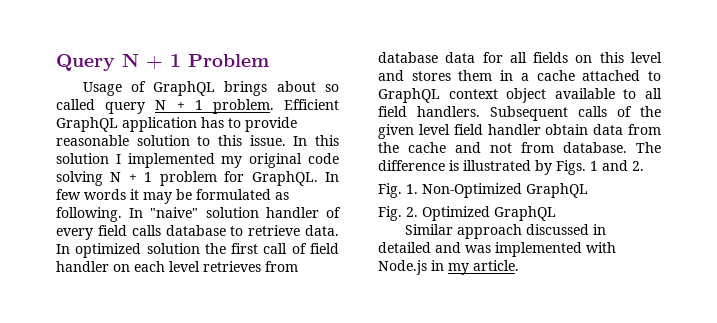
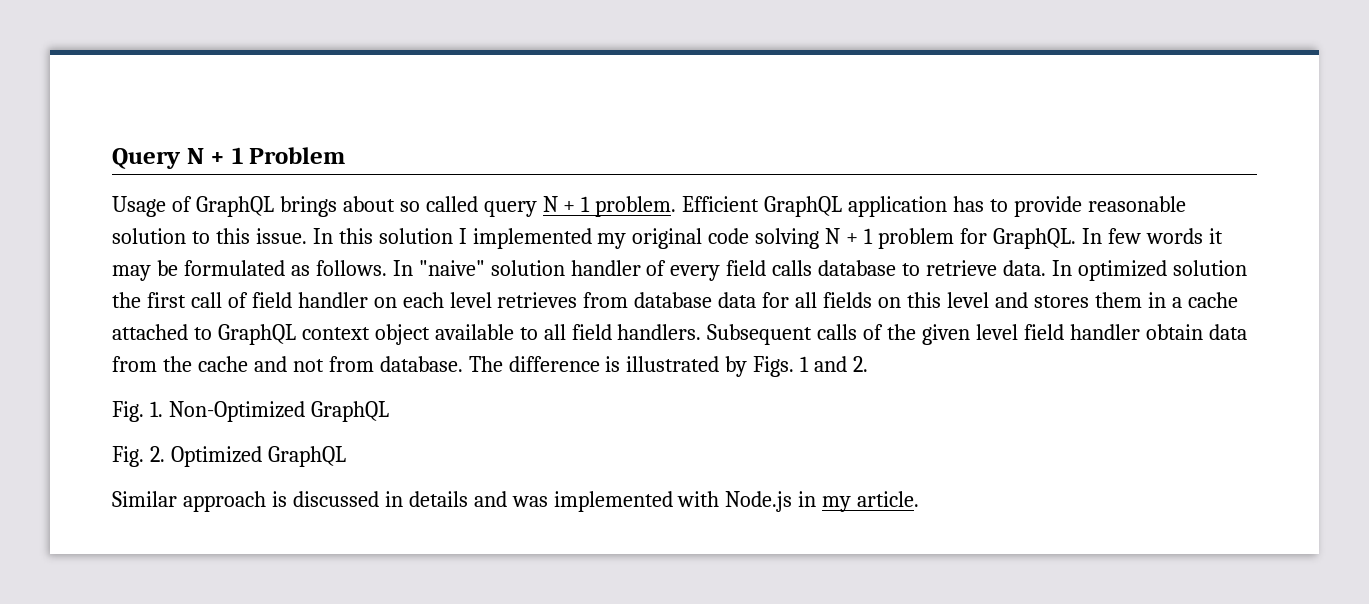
- In few words it may be formulated as following.
+ In few words it may be formulated as follows.
- Similar approach discussed in detailed and was implemented with Node.js in my article.
+ Similar approach is discussed in details and was implemented with Node.js in my article.

